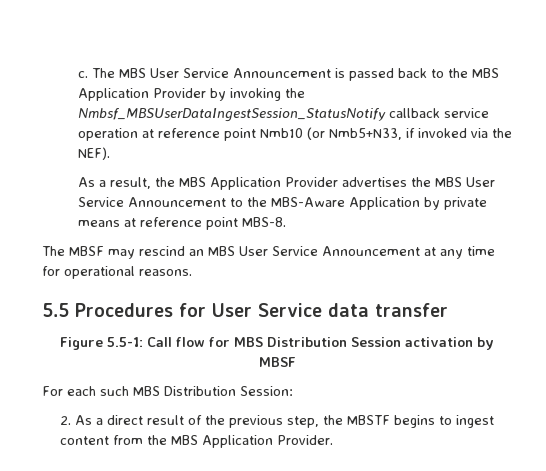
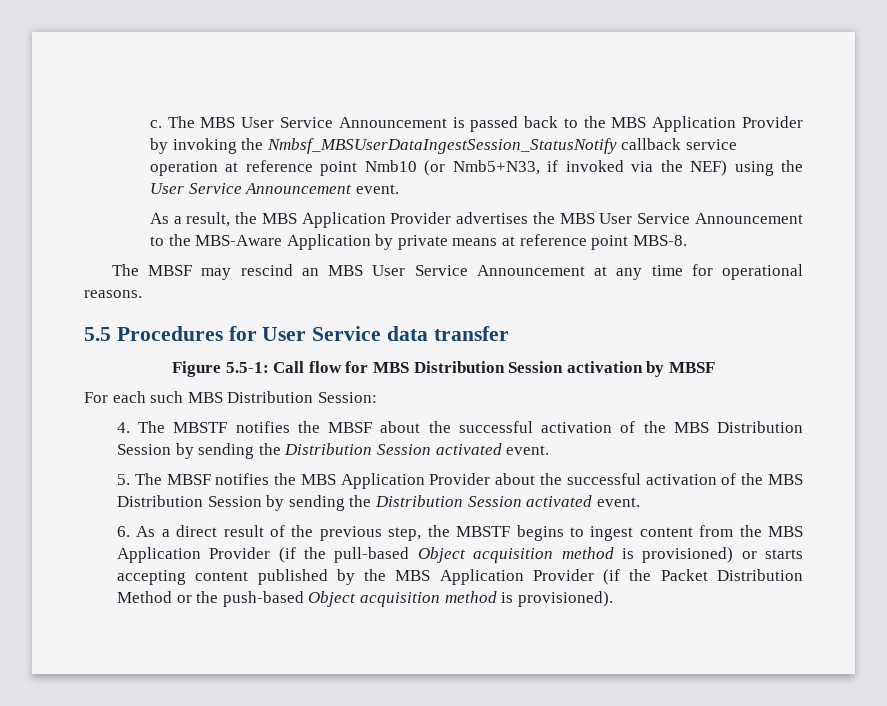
- The MBS User Service Announcement is passed back to the MBS Application Provider by invoking the Nmbsf_MBSUserDataIngestSession_StatusNotify callback service operation at reference point Nmb10 (or Nmb5+N33, if invoked via the NEF).
+ The MBS User Service Announcement is passed back to the MBS Application Provider by invoking the Nmbsf_MBSUserDataIngestSession_StatusNotify callback service operation at reference point Nmb10 (or Nmb5+N33, if invoked via the NEF) using the User Service Announcement event.
- 2. As a direct result of the previous step, the MBSTF begins to ingest content from the MBS Application Provider.
+ 4. The MBSTF notifies the MBSF about the successful activation of the MBS Distribution Session by sending the Distribution Session activated event.
+ 5. The MBSF notifies the MBS Application Provider about the successful activation of the MBS Distribution Session by sending the Distribution Session activated event.
+ 6. As a direct result of the previous step, the MBSTF begins to ingest content from the MBS Application Provider (if the pull-based Object acquisition method is provisioned) or starts accepting content published by the MBS Application Provider (if the Packet Distribution Method or the push-based Object acquisition method is provisioned).

